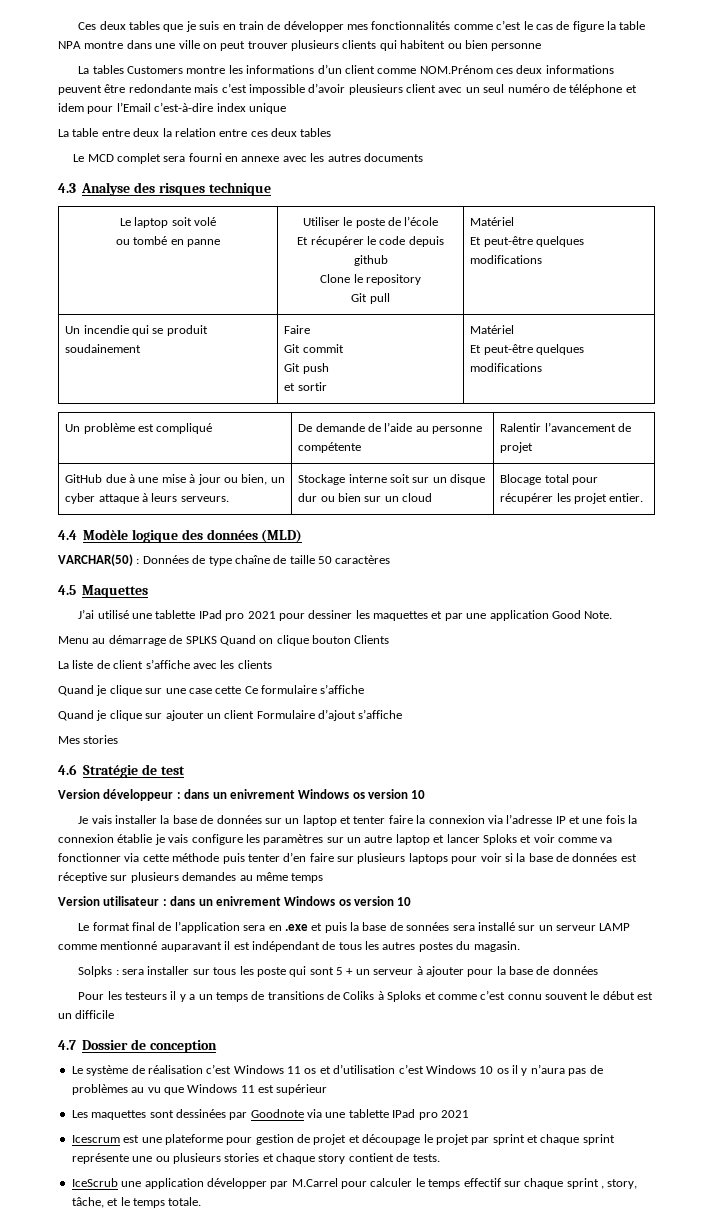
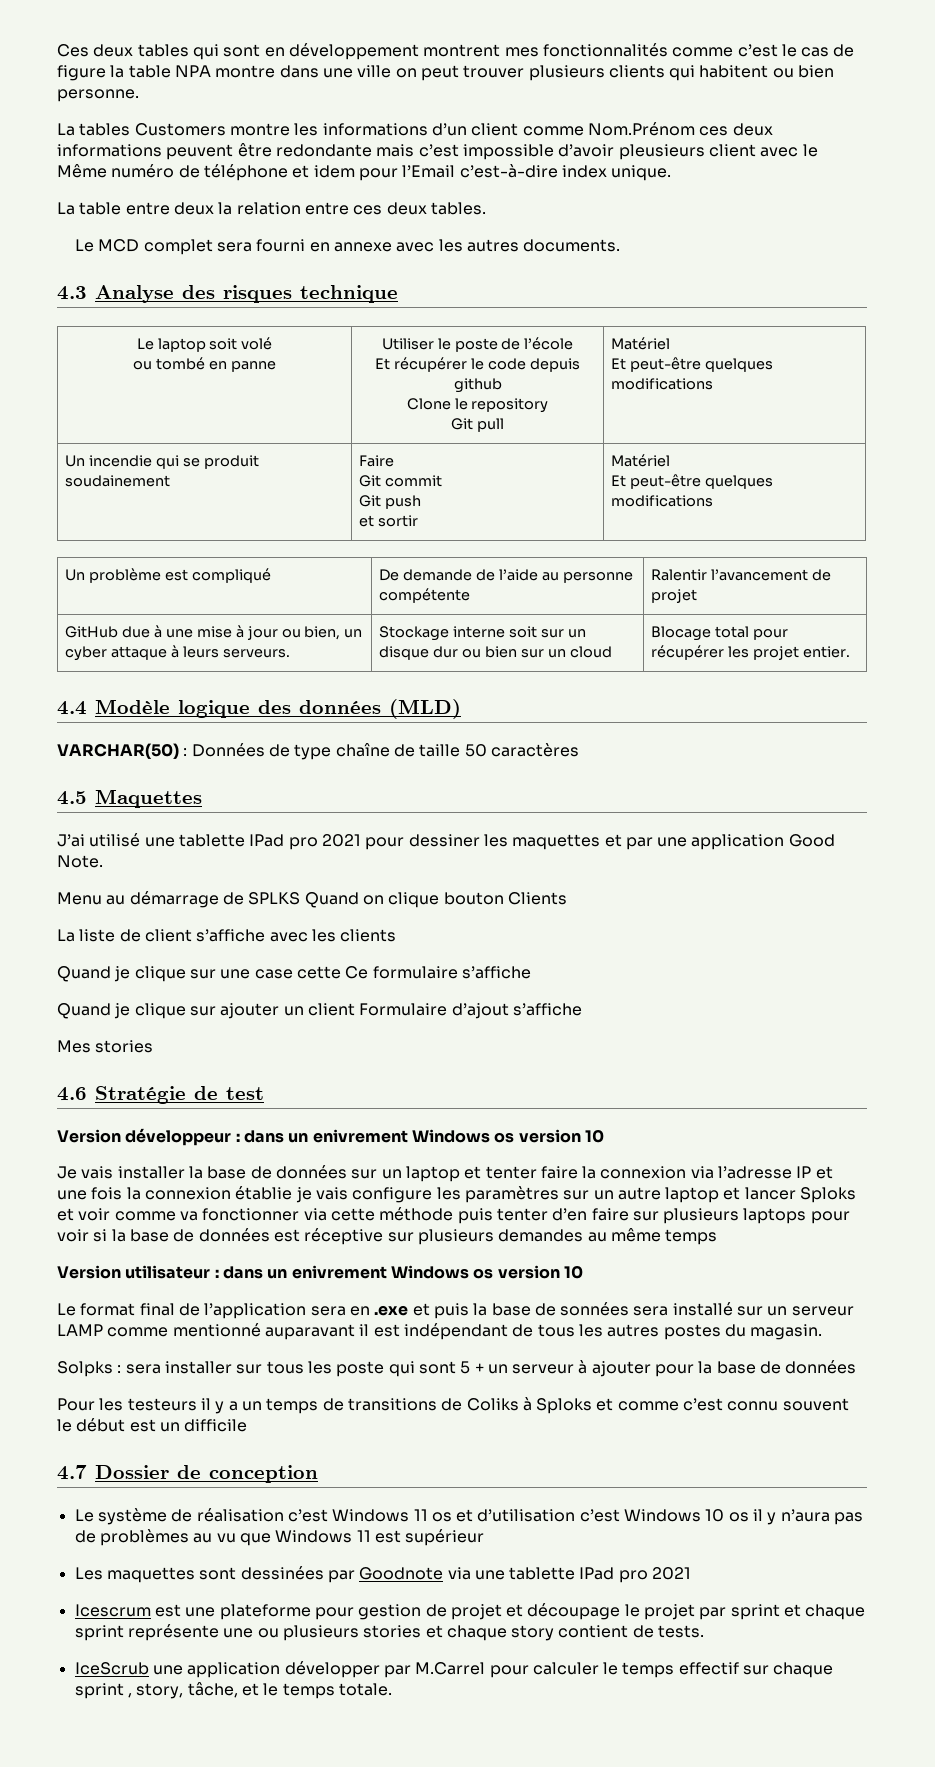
- Ces deux tables que je suis en train de développer mes fonctionnalités comme c’est le cas de figure la table NPA montre dans une ville on peut trouver plusieurs clients qui habitent ou bien personne
+ Ces deux tables qui sont en développement montrent mes fonctionnalités comme c’est le cas de figure la table NPA montre dans une ville on peut trouver plusieurs clients qui habitent ou bien personne.
- La tables Customers montre les informations d’un client comme NOM.Prénom ces deux informations peuvent être redondante mais c’est impossible d’avoir pleusieurs client avec un seul numéro de téléphone et idem pour l’Email c’est-à-dire index unique
+ La tables Customers montre les informations d’un client comme Nom.Prénom ces deux informations peuvent être redondante mais c’est impossible d’avoir pleusieurs client avec le Même numéro de téléphone et idem pour l’Email c’est-à-dire index unique.
- La table entre deux la relation entre ces deux tables
+ La table entre deux la relation entre ces deux tables.
- Le MCD complet sera fourni en annexe avec les autres documents
+ Le MCD complet sera fourni en annexe avec les autres documents.

